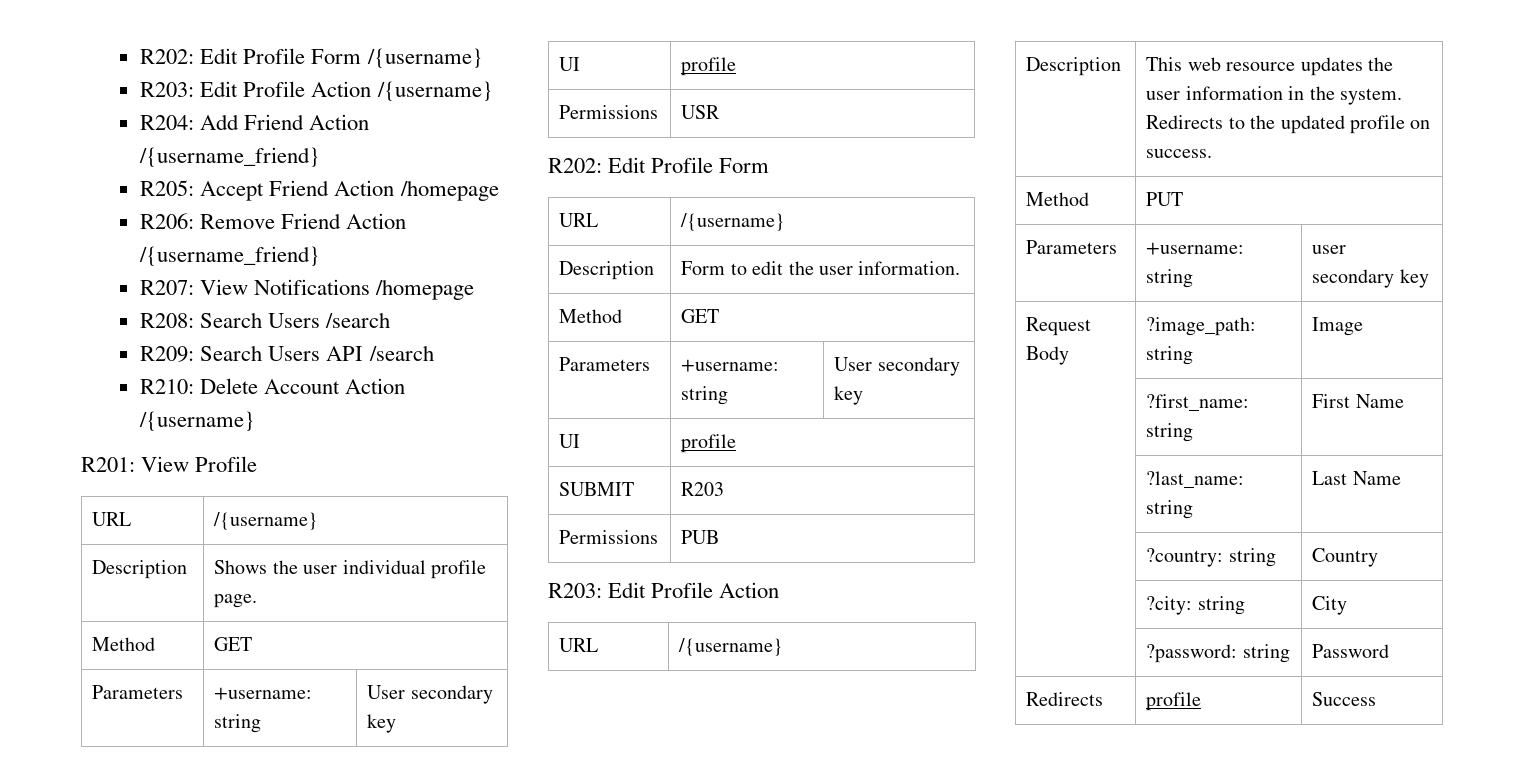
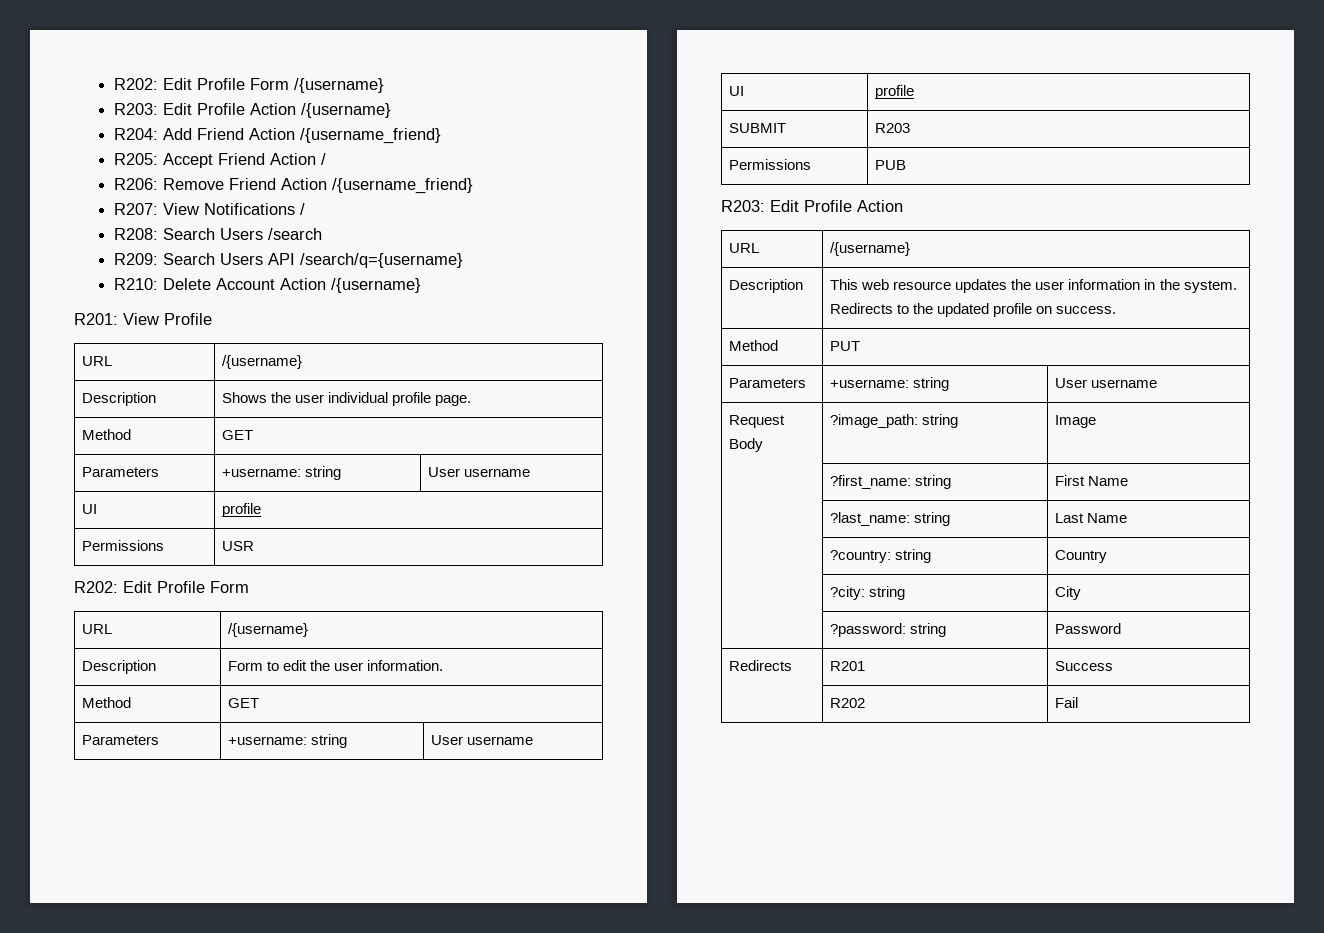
- R205: Accept Friend Action /homepage
+ R205: Accept Friend Action /
- R207: View Notifications /homepage
+ R207: View Notifications /
- R209: Search Users API /search
+ R209: Search Users API /search/q={username}
  Description | Shows the user individual profile page.
  Method | GET
- Parameters | +username: string | User secondary key
+ Parameters | +username: string | User username
  Description | Form to edit the user information.
  Method | GET
- Parameters | +username: string | User secondary key
+ Parameters | +username: string | User username
  Method | PUT
- Parameters | +username: string | user secondary key
+ Parameters | +username: string | User username
- Redirects | profile | Success
+ Redirects | R201 | Success
+ | R202 | Fail

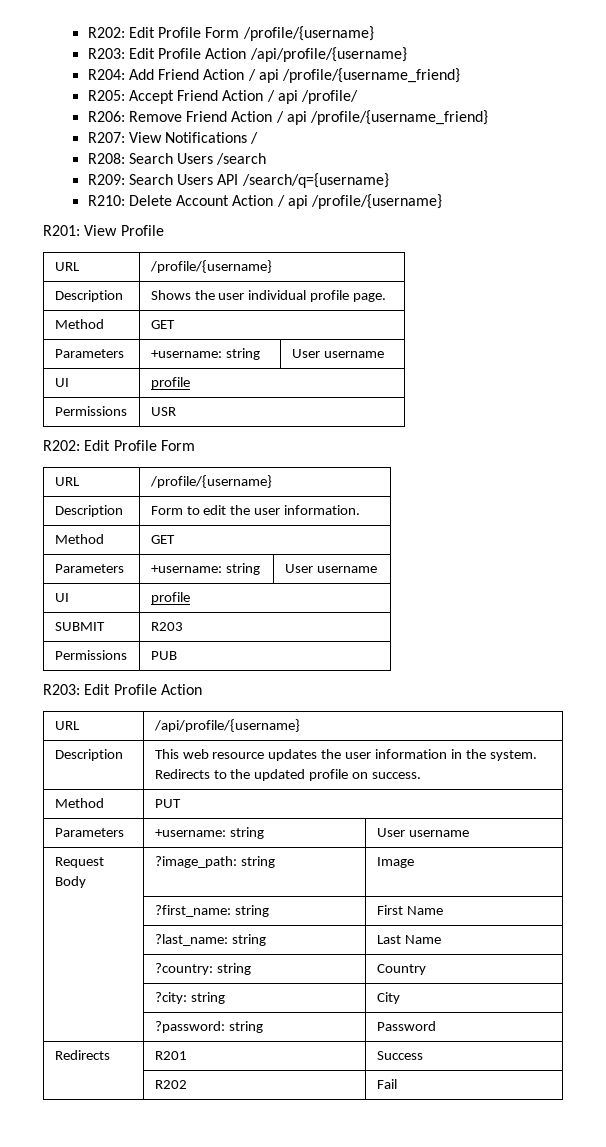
- R202: Edit Profile Form /{username}
- R203: Edit Profile Action /{username}
+ R202: Edit Profile Form /profile/{username}
+ R203: Edit Profile Action /api/profile/{username}
- R204: Add Friend Action /{username_friend}
+ R204: Add Friend Action / api /profile/{username_friend}
- R205: Accept Friend Action /
+ R205: Accept Friend Action / api /profile/
- R206: Remove Friend Action /{username_friend}
+ R206: Remove Friend Action / api /profile/{username_friend}
- R210: Delete Account Action /{username}
+ R210: Delete Account Action / api /profile/{username}
  R201: View Profile
- URL | /{username}
+ URL | /profile/{username}
  Permissions | USR
  R202: Edit Profile Form
- URL | /{username}
+ URL | /profile/{username}
  Permissions | PUB
  R203: Edit Profile Action
- URL | /{username}
+ URL | /api/profile/{username}

